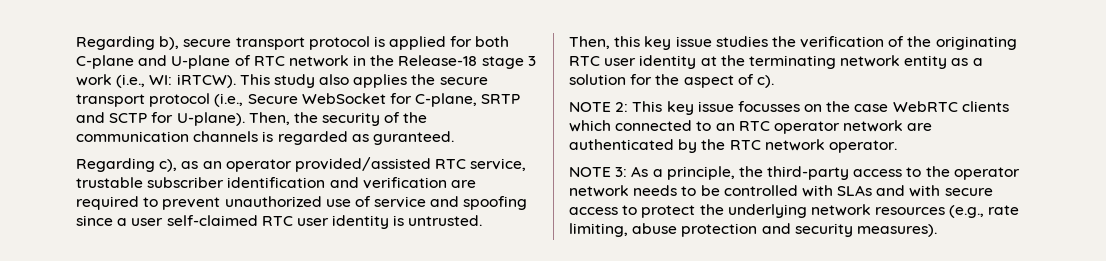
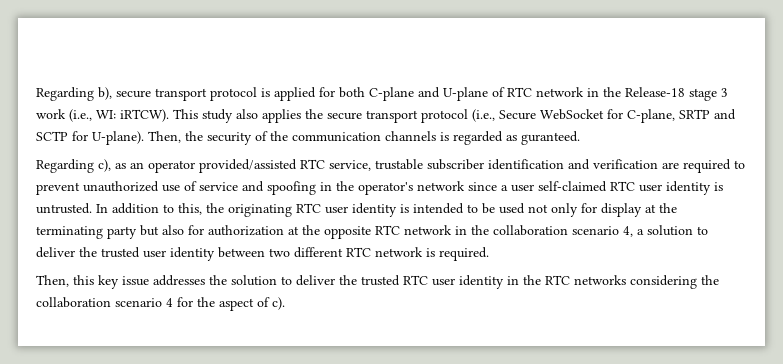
- Regarding c), as an operator provided/assisted RTC service, trustable subscriber identification and verification are required to prevent unauthorized use of service and spoofing since a user self-claimed RTC user identity is untrusted.
- Then, this key issue studies the verification of the originating RTC user identity at the terminating network entity as a solution for the aspect of c).
+ Regarding c), as an operator provided/assisted RTC service, trustable subscriber identification and verification are required to prevent unauthorized use of service and spoofing in the operator's network since a user self-claimed RTC user identity is untrusted. In addition to this, the originating RTC user identity is intended to be used not only for display at the terminating party but also for authorization at the opposite RTC network in the collaboration scenario 4, a solution to deliver the trusted user identity between two different RTC network is required.
+ Then, this key issue addresses the solution to deliver the trusted RTC user identity in the RTC networks considering the collaboration scenario 4 for the aspect of c).
- NOTE 2: This key issue focusses on the case WebRTC clients which connected to an RTC operator network are authenticated by the RTC network operator.
- NOTE 3: As a principle, the third-party access to the operator network needs to be controlled with SLAs and with secure access to protect the underlying network resources (e.g., rate limiting, abuse protection and security measures).

